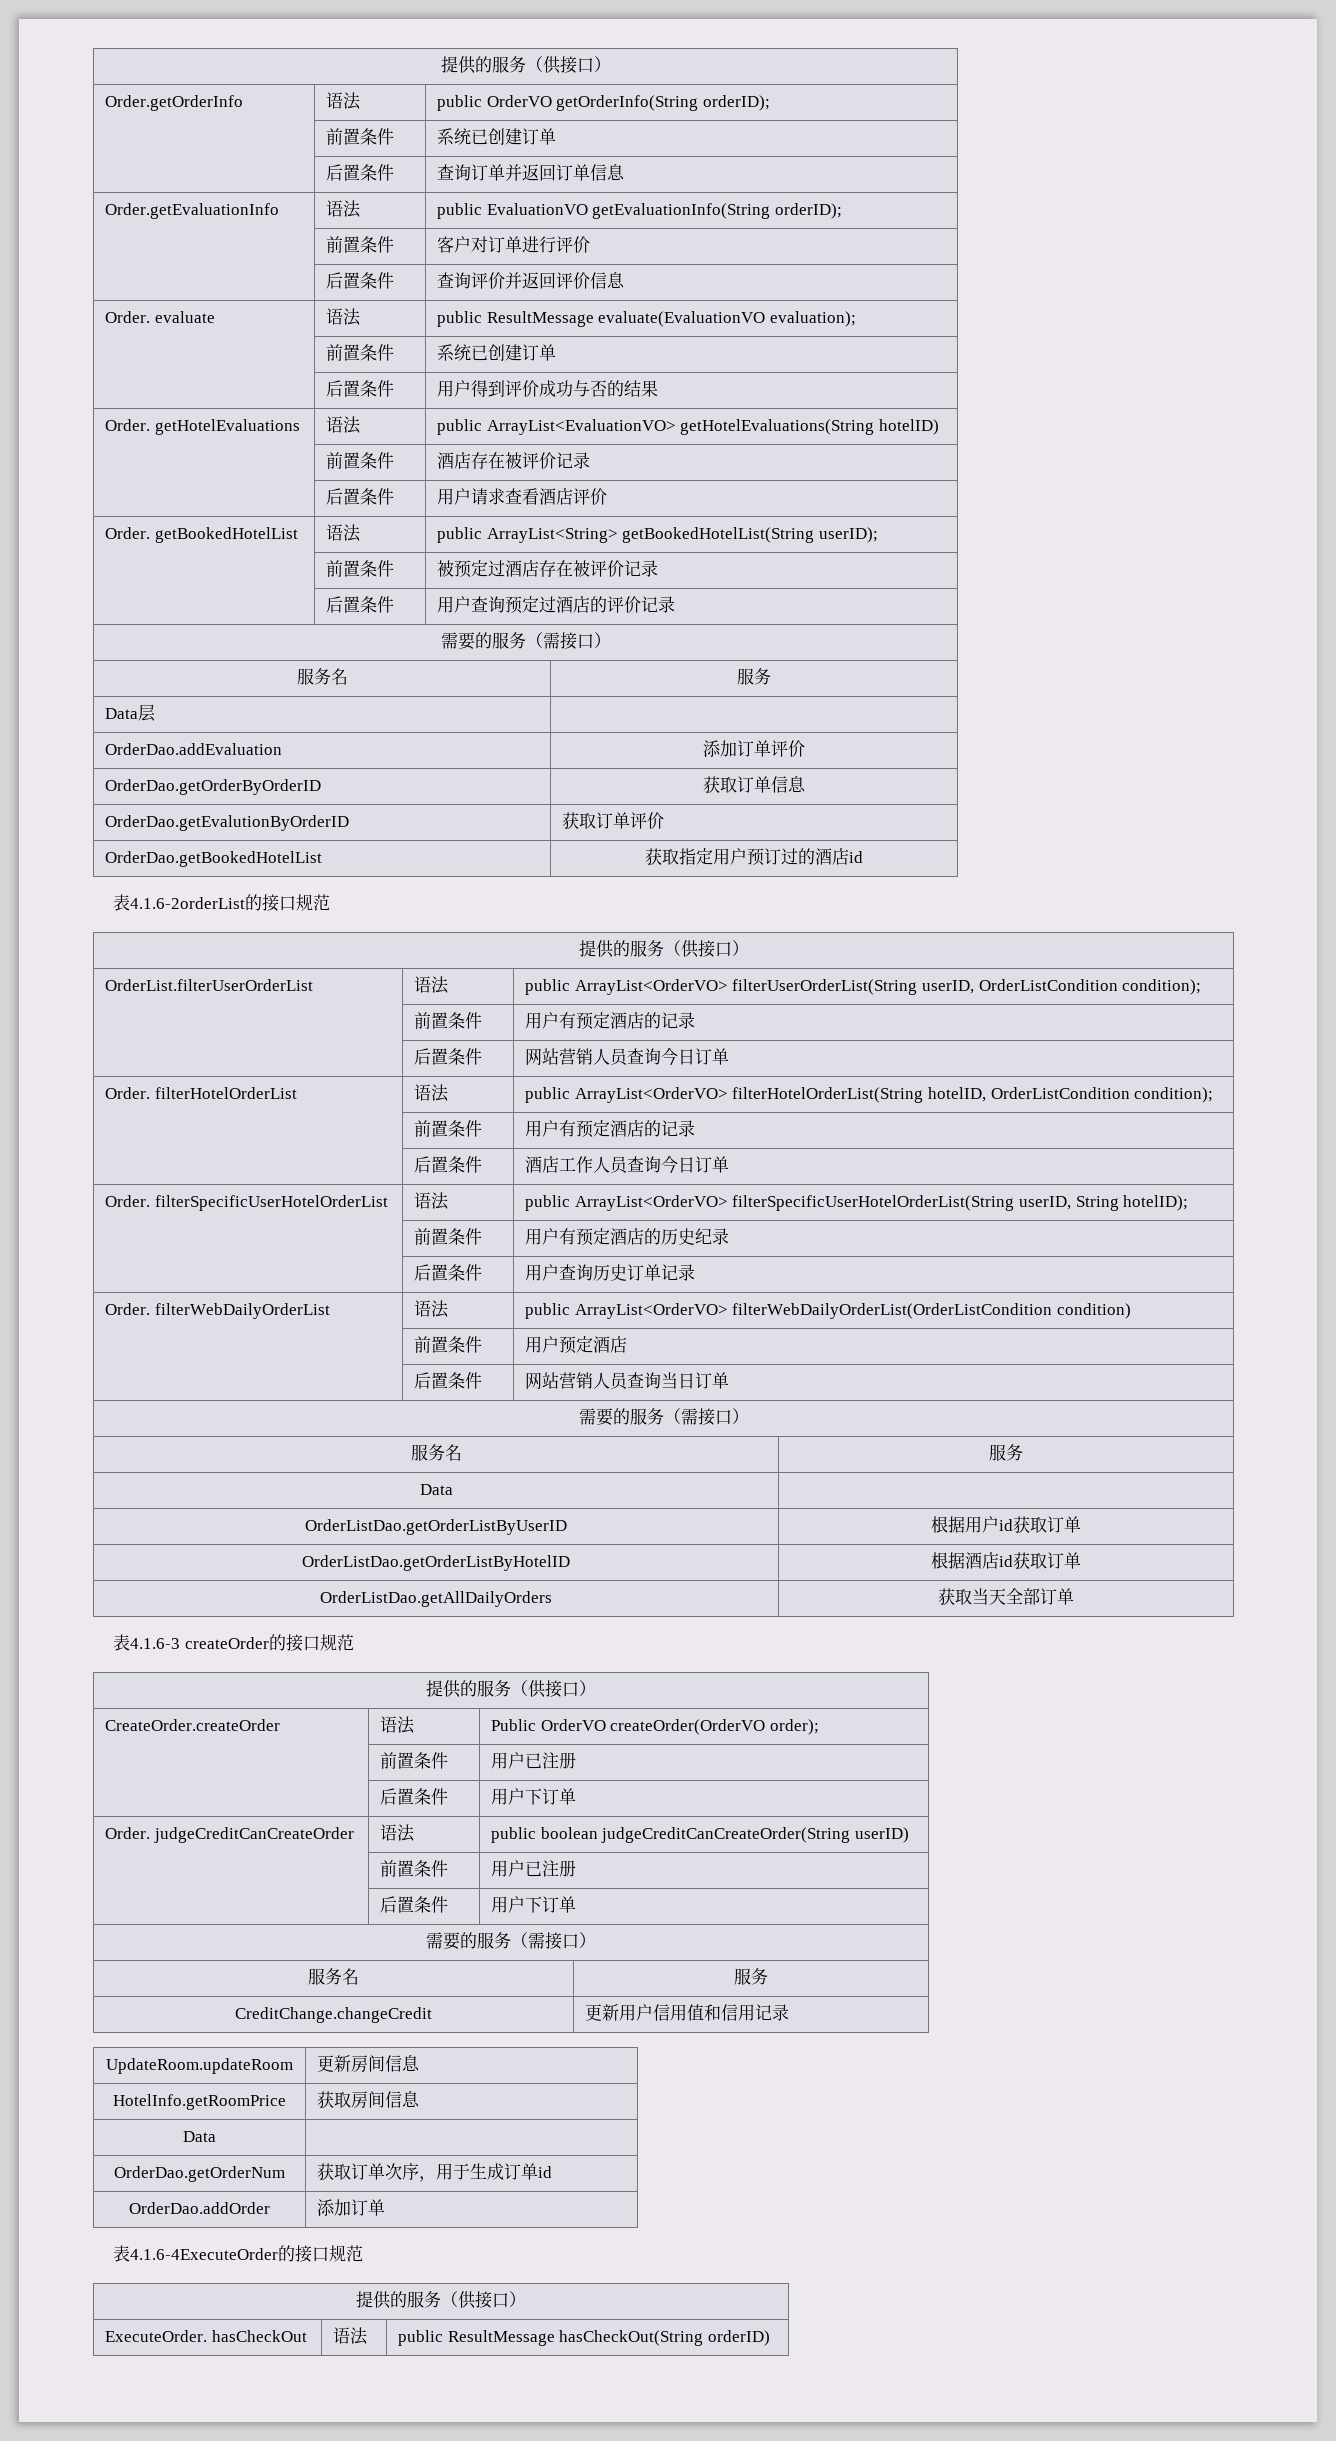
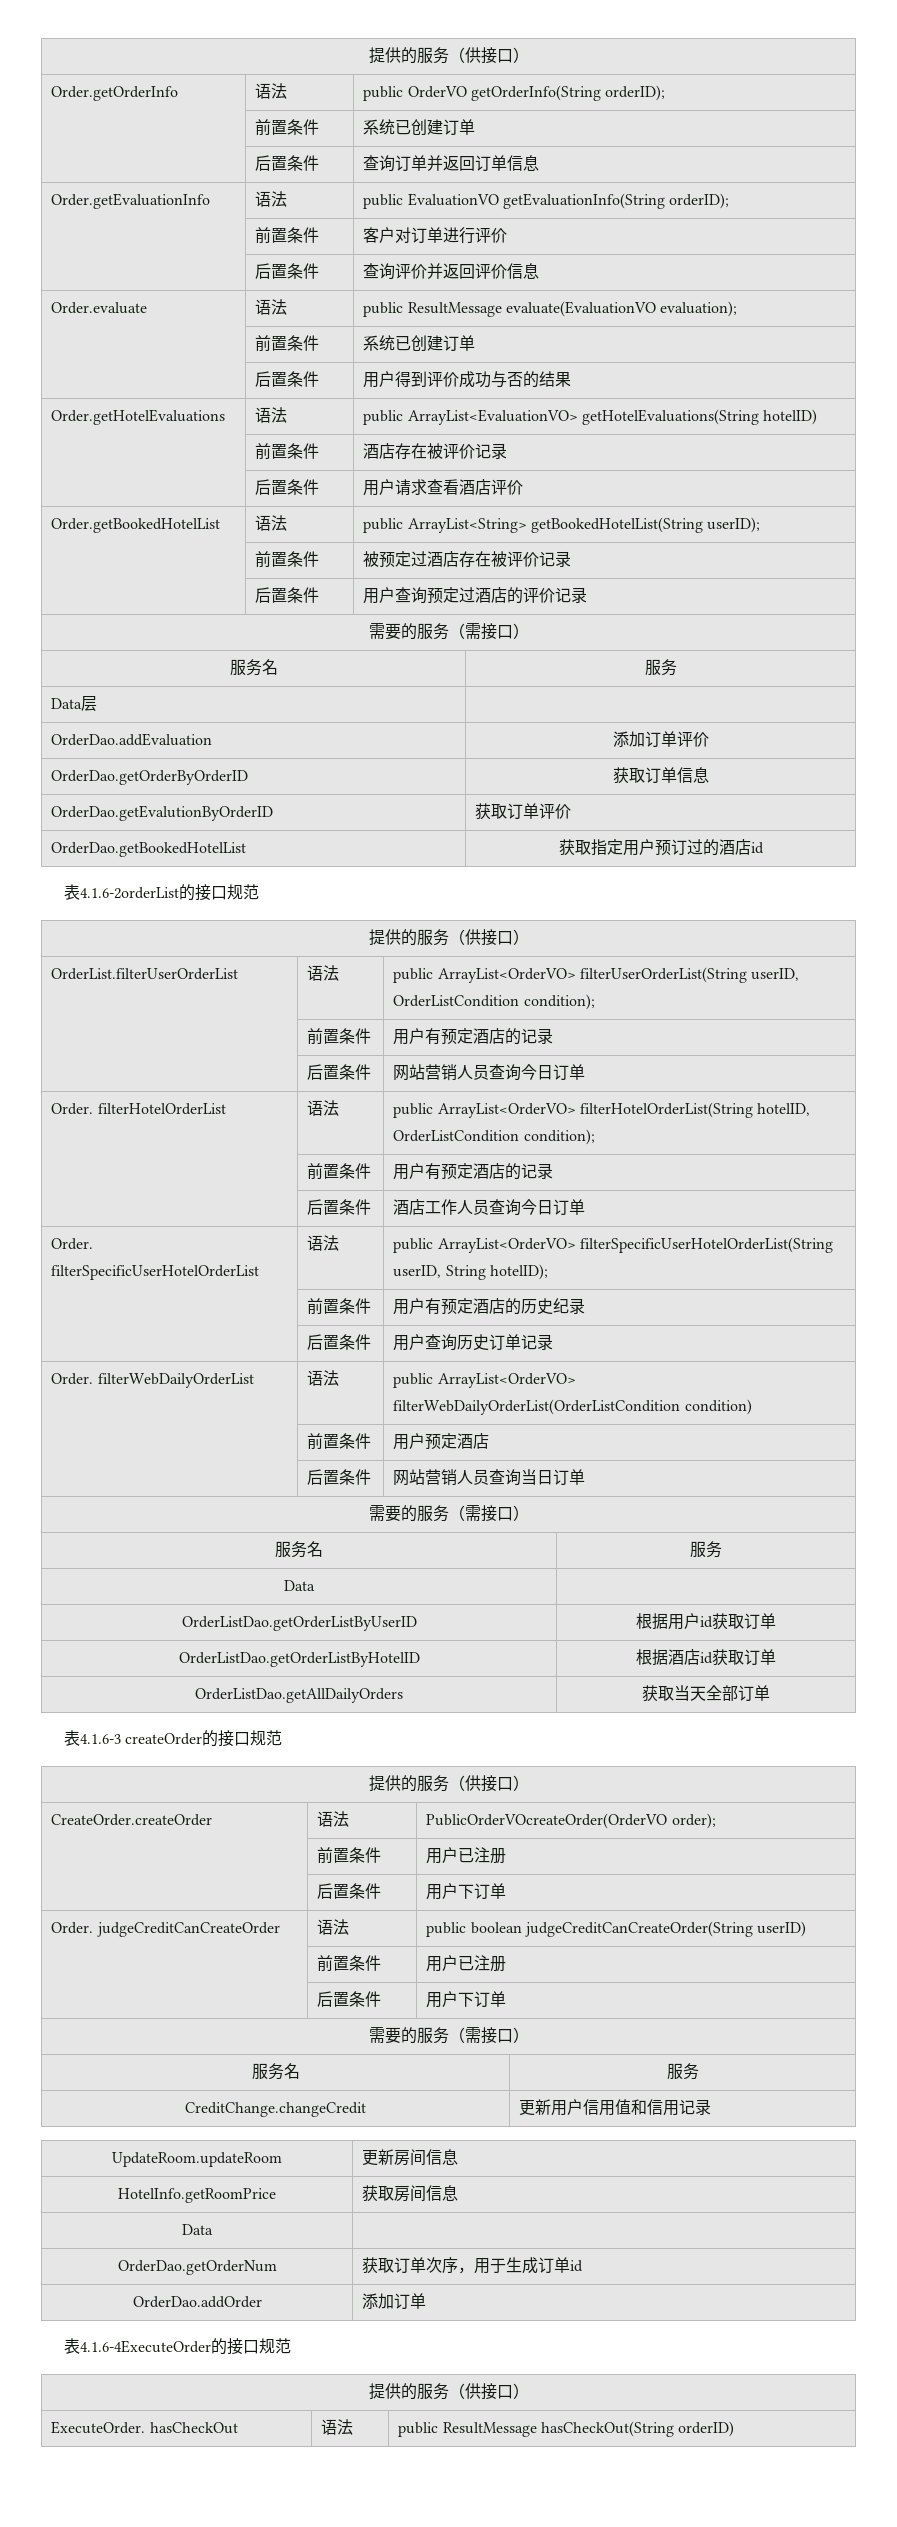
- Order. evaluate | 语法 | public ResultMessage evaluate(EvaluationVO evaluation);
+ Order.evaluate | 语法 | public ResultMessage evaluate(EvaluationVO evaluation);
- Order. getHotelEvaluations | 语法 | public ArrayList<EvaluationVO> getHotelEvaluations(String hotelID)
+ Order.getHotelEvaluations | 语法 | public ArrayList<EvaluationVO> getHotelEvaluations(String hotelID)
- Order. getBookedHotelList | 语法 | public ArrayList<String> getBookedHotelList(String userID);
+ Order.getBookedHotelList | 语法 | public ArrayList<String> getBookedHotelList(String userID);
- CreateOrder.createOrder | 语法 | Public OrderVO createOrder(OrderVO order);
+ CreateOrder.createOrder | 语法 | PublicOrderVOcreateOrder(OrderVO order);

